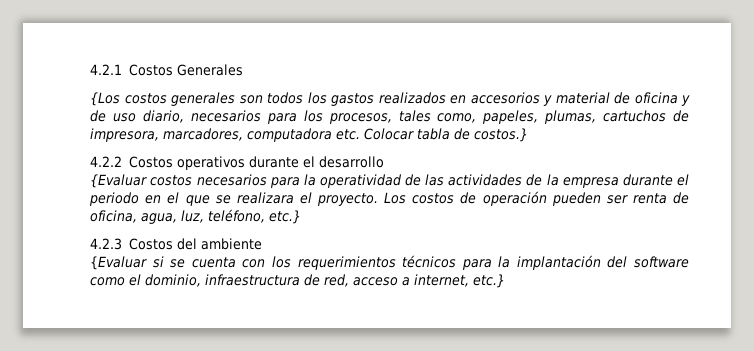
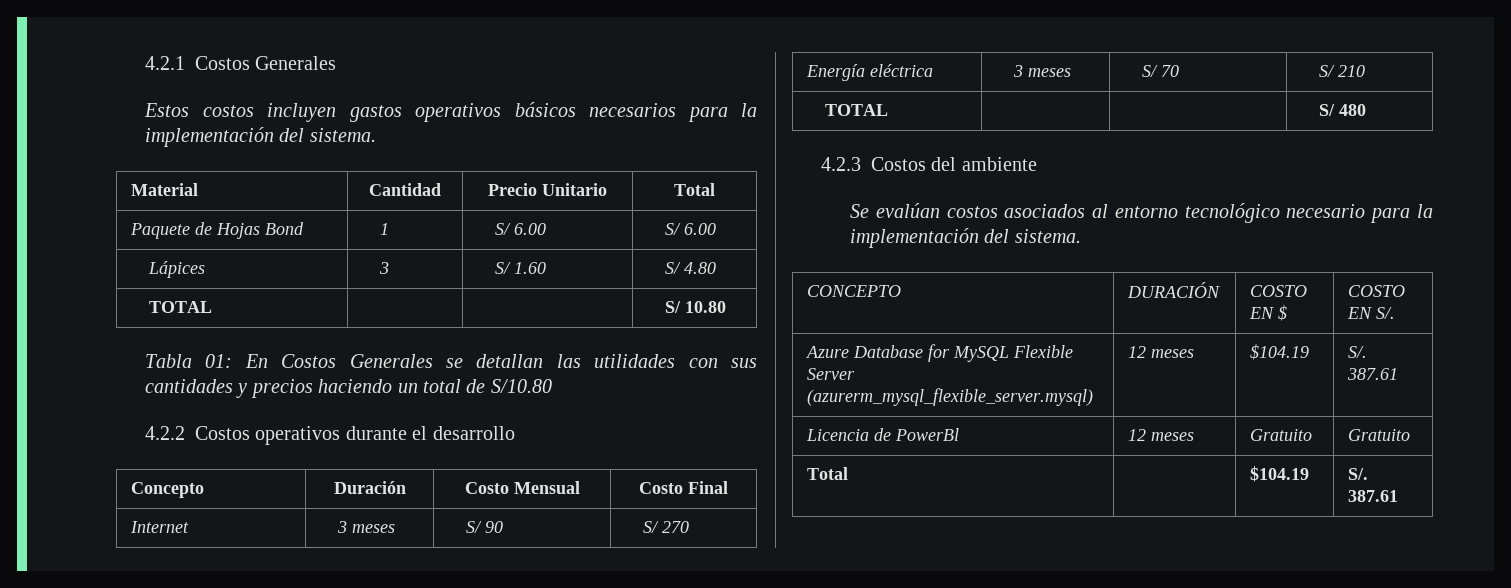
- {Los costos generales son todos los gastos realizados en accesorios y material de oficina y de uso diario, necesarios para los procesos, tales como, papeles, plumas, cartuchos de impresora, marcadores, computadora etc. Colocar tabla de costos.}
+ Estos costos incluyen gastos operativos básicos necesarios para la implementación del sistema.
+ Material | Cantidad | Precio Unitario | Total
+ Paquete de Hojas Bond | 1 | S/ 6.00 | S/ 6.00
+ Lápices | 3 | S/ 1.60 | S/ 4.80
+ TOTAL | | | S/ 10.80
+ Tabla 01: En Costos Generales se detallan las utilidades con sus cantidades y precios haciendo un total de S/10.80
- {Evaluar costos necesarios para la operatividad de las actividades de la empresa durante el periodo en el que se realizara el proyecto. Los costos de operación pueden ser renta de oficina, agua, luz, teléfono, etc.}
+ Concepto | Duración | Costo Mensual | Costo Final
+ Internet | 3 meses | S/ 90 | S/ 270
+ Energía eléctrica | 3 meses | S/ 70 | S/ 210
+ TOTAL | | | S/ 480
  4.2.3 Costos del ambiente
- {Evaluar si se cuenta con los requerimientos técnicos para la implantación del software como el dominio, infraestructura de red, acceso a internet, etc.}
+ Se evalúan costos asociados al entorno tecnológico necesario para la implementación del sistema.
+ CONCEPTO | DURACIÓN | COSTO EN $ | COSTO EN S/.
+ Azure Database for MySQL Flexible Server (azurerm_mysql_flexible_server.mysql) | 12 meses | $104.19 | S/. 387.61
+ Licencia de PowerBl | 12 meses | Gratuito | Gratuito
+ Total | | $104.19 | S/. 387.61

